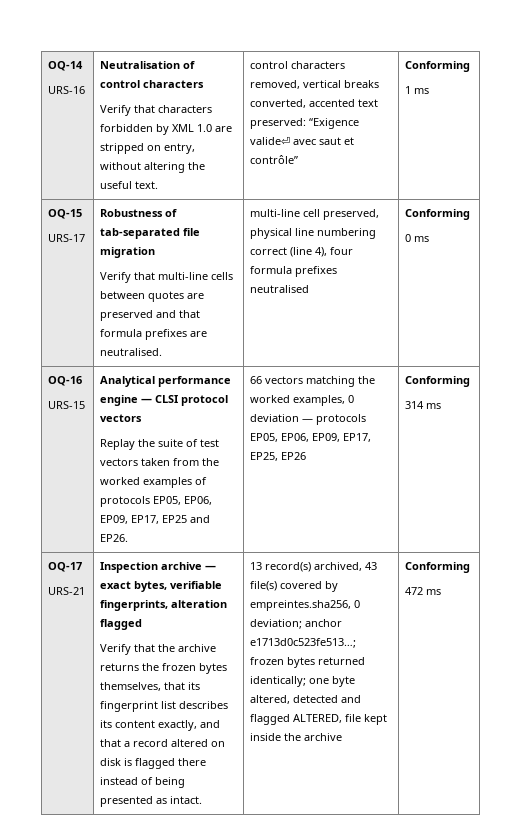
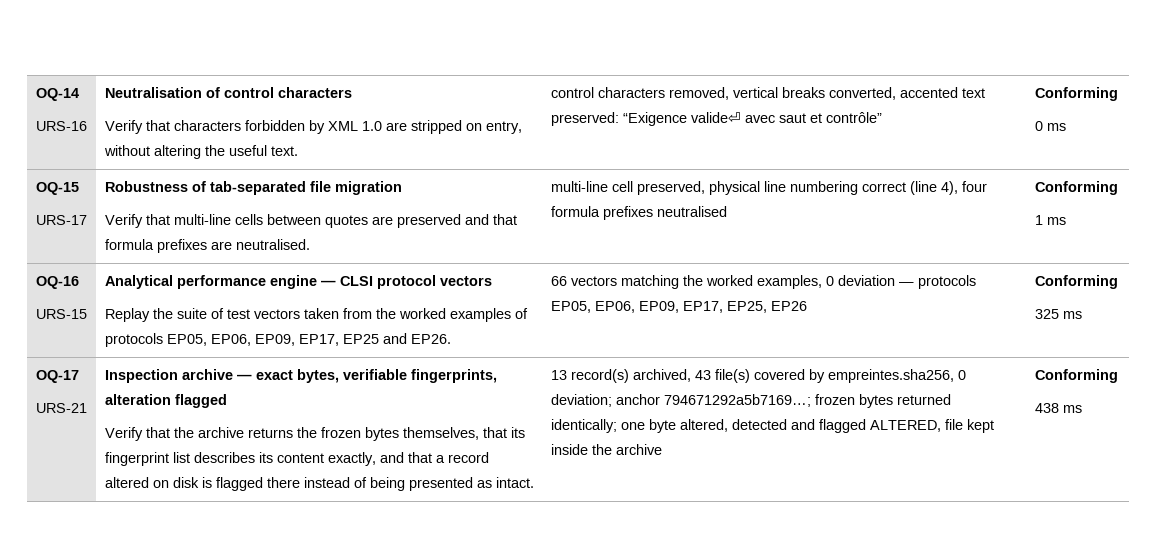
  OQ-14
  URS-16 | Neutralisation of control characters
  Verify that characters forbidden by XML 1.0 are stripped on entry, without altering the useful text. | control characters removed, vertical breaks converted, accented text preserved: “Exigence valide⏎ avec saut et contrôle” | Conforming
- 1 ms
+ 0 ms
  OQ-15
  URS-17 | Robustness of tab-separated file migration
  Verify that multi-line cells between quotes are preserved and that formula prefixes are neutralised. | multi-line cell preserved, physical line numbering correct (line 4), four formula prefixes neutralised | Conforming
- 0 ms
+ 1 ms
- 314 ms
+ 325 ms
- 13 record(s) archived, 43 file(s) covered by empreintes.sha256, 0 deviation; anchor e1713d0c523fe513…; frozen bytes returned identically; one byte altered, detected and flagged ALTERED, file kept inside the archive
+ 13 record(s) archived, 43 file(s) covered by empreintes.sha256, 0 deviation; anchor 794671292a5b7169…; frozen bytes returned identically; one byte altered, detected and flagged ALTERED, file kept inside the archive
- 472 ms
+ 438 ms

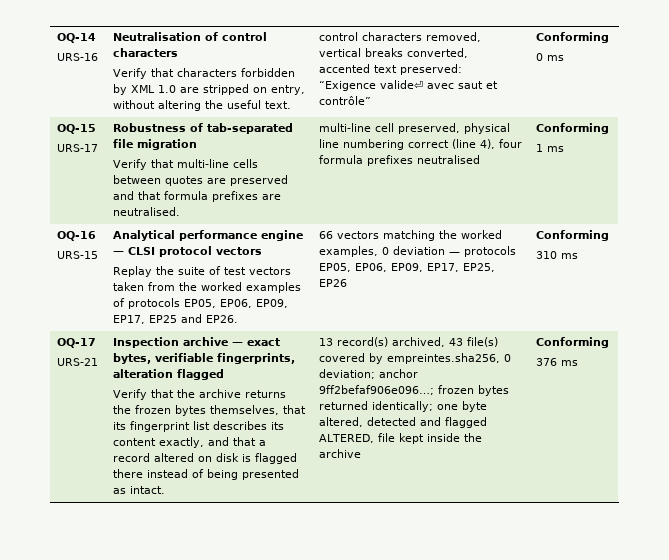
- 325 ms
+ 310 ms
- 13 record(s) archived, 43 file(s) covered by empreintes.sha256, 0 deviation; anchor 794671292a5b7169…; frozen bytes returned identically; one byte altered, detected and flagged ALTERED, file kept inside the archive
+ 13 record(s) archived, 43 file(s) covered by empreintes.sha256, 0 deviation; anchor 9ff2befaf906e096…; frozen bytes returned identically; one byte altered, detected and flagged ALTERED, file kept inside the archive
- 438 ms
+ 376 ms

